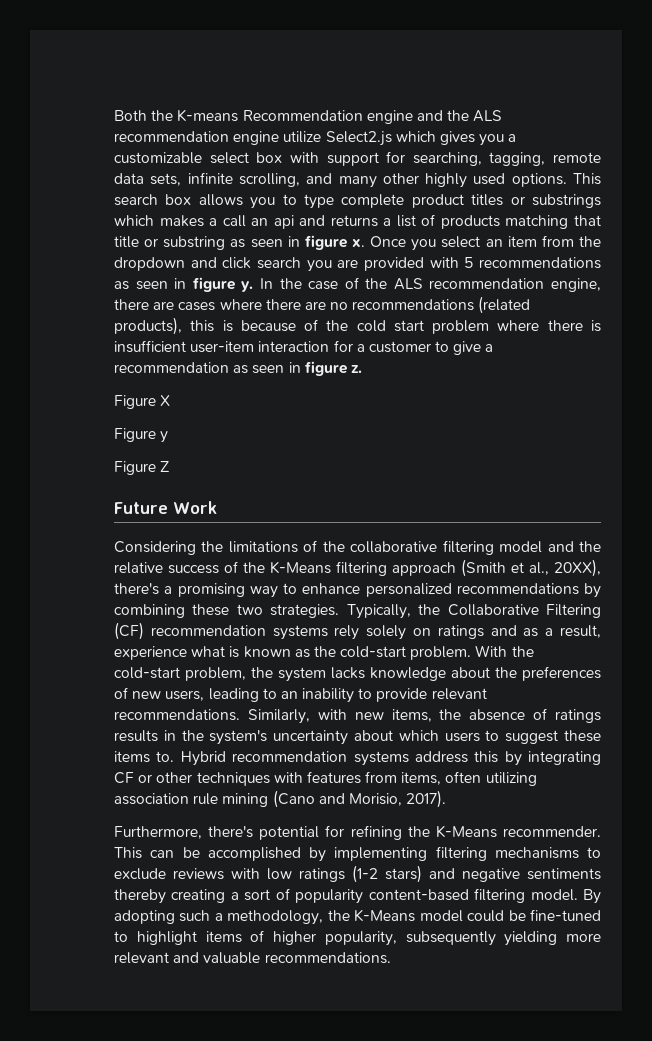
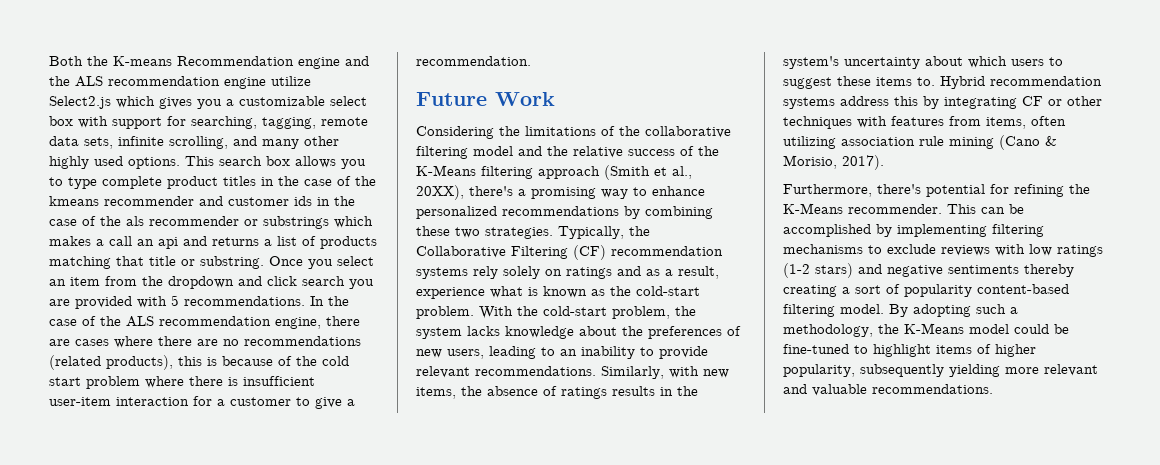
- This search box allows you to type complete product titles or substrings which makes a call an api and returns a list of products matching that title or substring as seen in figure x.
+ This search box allows you to type complete product titles in the case of the kmeans recommender and customer ids in the case of the als recommender or substrings which makes a call an api and returns a list of products matching that title or substring.
- Once you select an item from the dropdown and click search you are provided with 5 recommendations as seen in figure y.
+ Once you select an item from the dropdown and click search you are provided with 5 recommendations.
- In the case of the ALS recommendation engine, there are cases where there are no recommendations (related products), this is because of the cold start problem where there is insufficient user-item interaction for a customer to give a recommendation as seen in figure z.
- Figure X
- Figure y
- Figure Z
+ In the case of the ALS recommendation engine, there are cases where there are no recommendations (related products), this is because of the cold start problem where there is insufficient user-item interaction for a customer to give a recommendation.
- Hybrid recommendation systems address this by integrating CF or other techniques with features from items, often utilizing association rule mining (Cano and Morisio, 2017).
+ Hybrid recommendation systems address this by integrating CF or other techniques with features from items, often utilizing association rule mining (Cano & Morisio, 2017).

